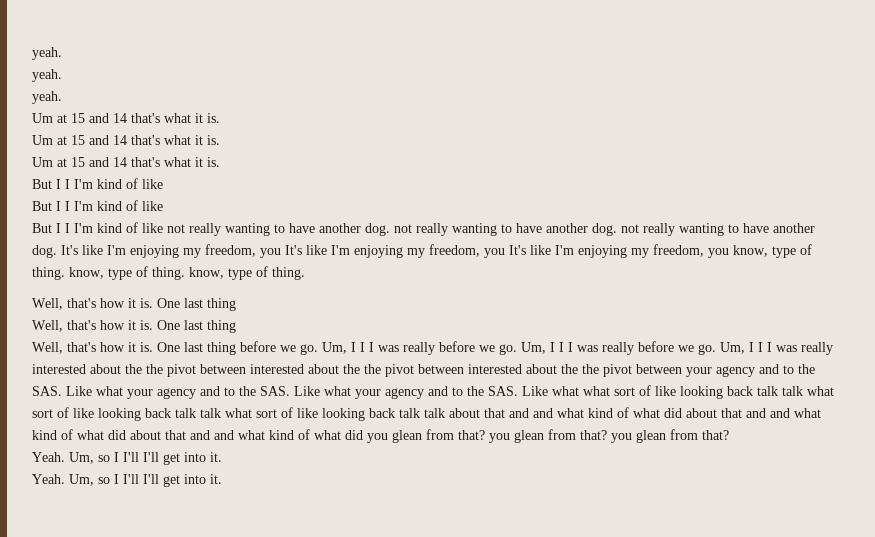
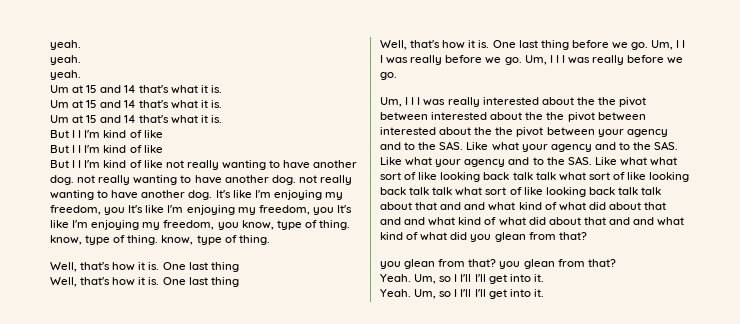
- Um, I I I was really before we go. Um, I I I was really before we go. Um, I I I was really interested about the the pivot between interested about the the pivot between interested about the the pivot between your agency and to the SAS. Like what your agency and to the SAS. Like what your agency and to the SAS. Like what what sort of like looking back talk talk what sort of like looking back talk talk what sort of like looking back talk talk about that and and what kind of what did about that and and what kind of what did about that and and what kind of what did you glean from that? you glean from that? you glean from that?
+ Um, I I I was really before we go. Um, I I I was really before we go.
+ Um, I I I was really interested about the the pivot between interested about the the pivot between interested about the the pivot between your agency and to the SAS. Like what your agency and to the SAS. Like what your agency and to the SAS. Like what what sort of like looking back talk talk what sort of like looking back talk talk what sort of like looking back talk talk about that and and what kind of what did about that and and what kind of what did about that and and what kind of what did you glean from that?
+ you glean from that? you glean from that?

